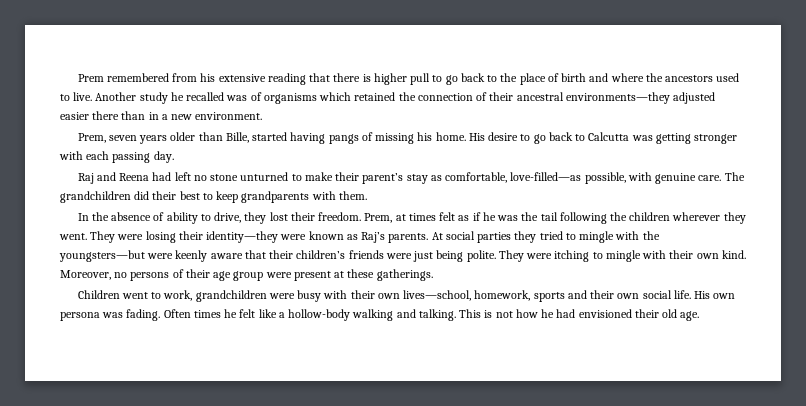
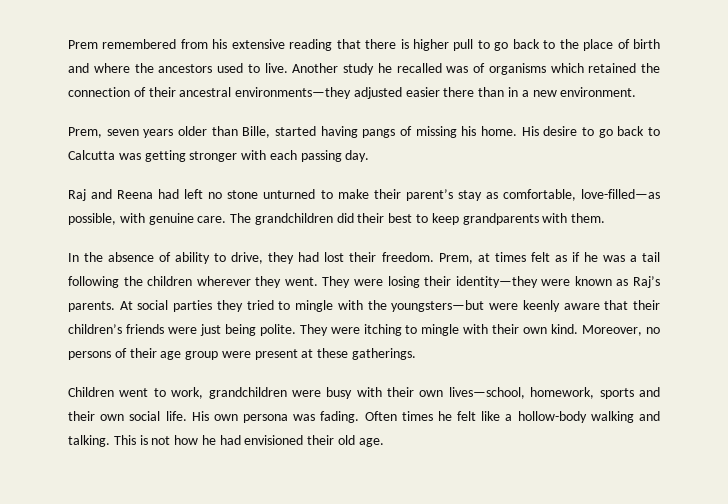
- In the absence of ability to drive, they lost their freedom.
+ In the absence of ability to drive, they had lost their freedom.
- Prem, at times felt as if he was the tail following the children wherever they went.
+ Prem, at times felt as if he was a tail following the children wherever they went.

